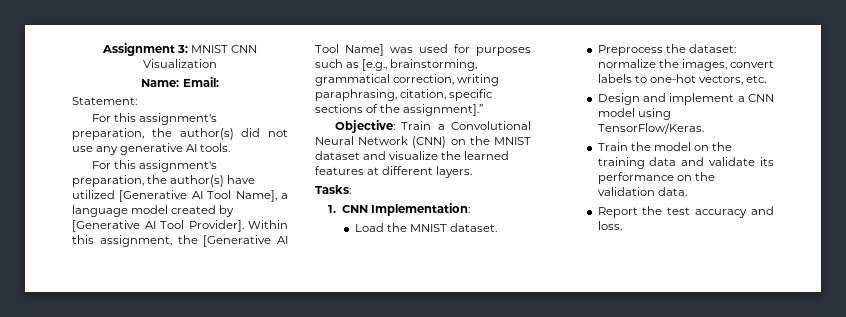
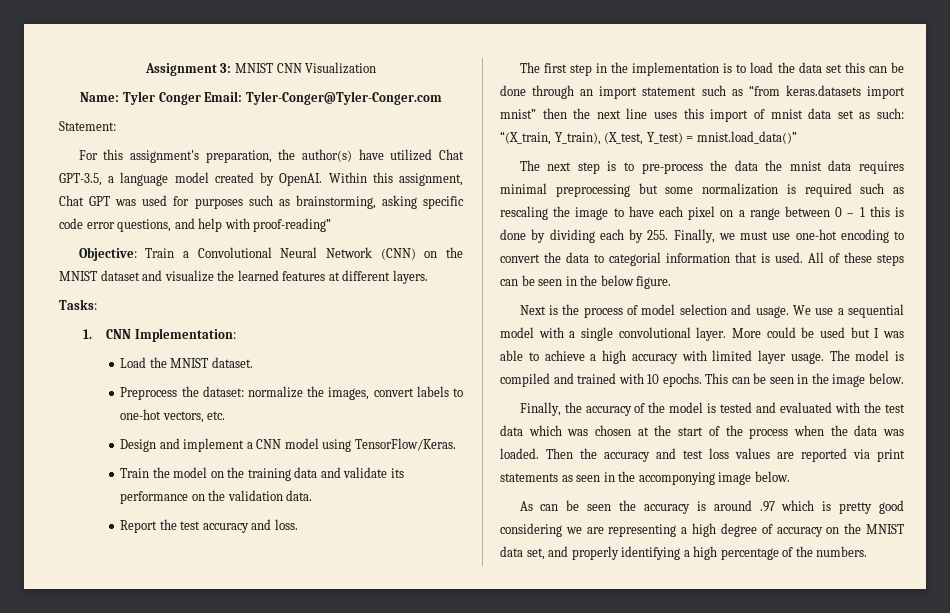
- Name: Email:
+ Name: Tyler Conger Email: Tyler-Conger@Tyler-Conger.com
- For this assignment's preparation, the author(s) did not use any generative AI tools.
- For this assignment's preparation, the author(s) have utilized [Generative AI Tool Name], a language model created by [Generative AI Tool Provider]. Within this assignment, the [Generative AI Tool Name] was used for purposes such as [e.g., brainstorming, grammatical correction, writing paraphrasing, citation, specific sections of the assignment].”
+ For this assignment's preparation, the author(s) have utilized Chat GPT-3.5, a language model created by OpenAI. Within this assignment, Chat GPT was used for purposes such as brainstorming, asking specific code error questions, and help with proof-reading”
+ The first step in the implementation is to load the data set this can be done through an import statement such as “from keras.datasets import mnist” then the next line uses this import of mnist data set as such: “(X_train, Y_train), (X_test, Y_test) = mnist.load_data()”
+ The next step is to pre-process the data the mnist data requires minimal preprocessing but some normalization is required such as rescaling the image to have each pixel on a range between 0 – 1 this is done by dividing each by 255. Finally, we must use one-hot encoding to convert the data to categorial information that is used. All of these steps can be seen in the below figure.
+ Next is the process of model selection and usage. We use a sequential model with a single convolutional layer. More could be used but I was able to achieve a high accuracy with limited layer usage. The model is compiled and trained with 10 epochs. This can be seen in the image below.
+ Finally, the accuracy of the model is tested and evaluated with the test data which was chosen at the start of the process when the data was loaded. Then the accuracy and test loss values are reported via print statements as seen in the accomponying image below.
+ As can be seen the accuracy is around .97 which is pretty good considering we are representing a high degree of accuracy on the MNIST data set, and properly identifying a high percentage of the numbers.

